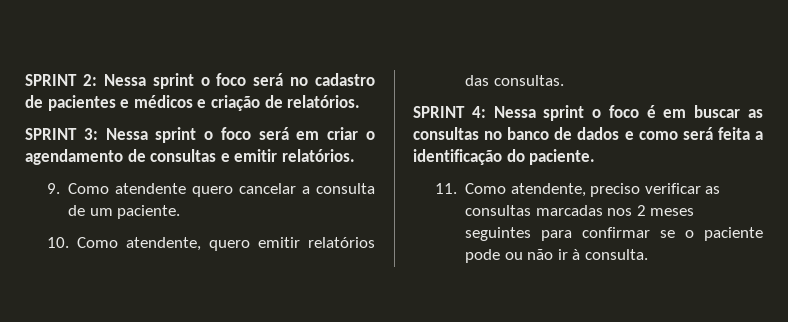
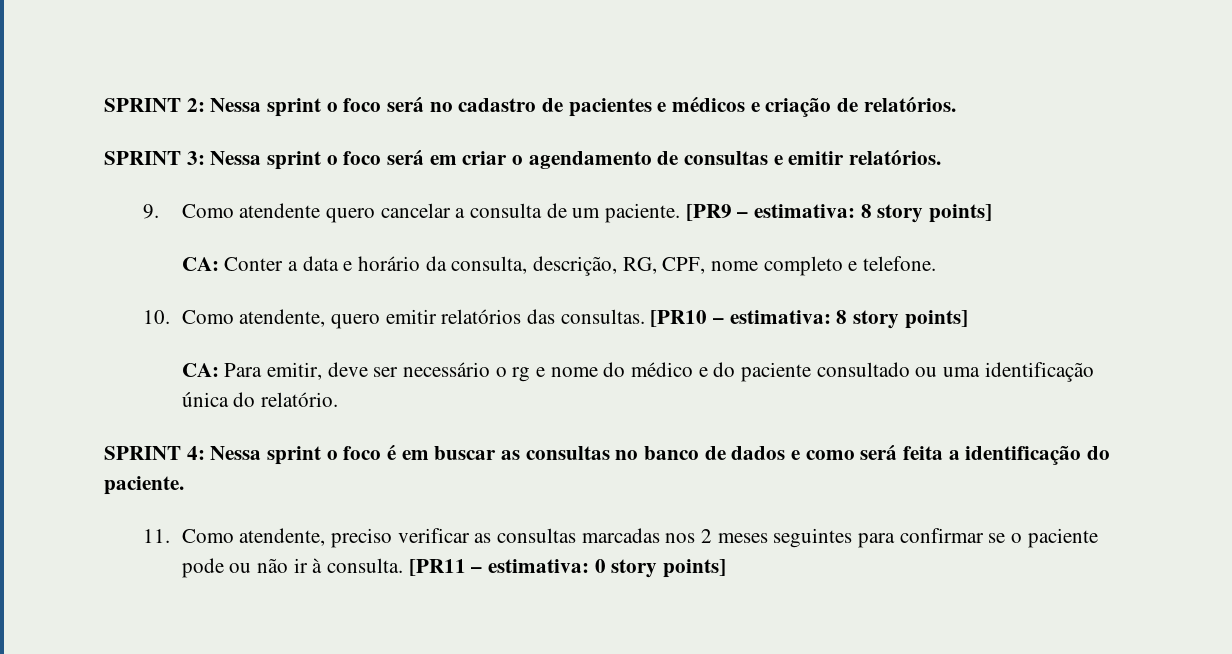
+ [PR9 – estimativa: 8 story points]
+ CA: Conter a data e horário da consulta, descrição, RG, CPF, nome completo e telefone.
+ [PR10 – estimativa: 8 story points]
+ CA: Para emitir, deve ser necessário o rg e nome do médico e do paciente consultado ou uma identificação única do relatório.
+ [PR11 – estimativa: 0 story points]

